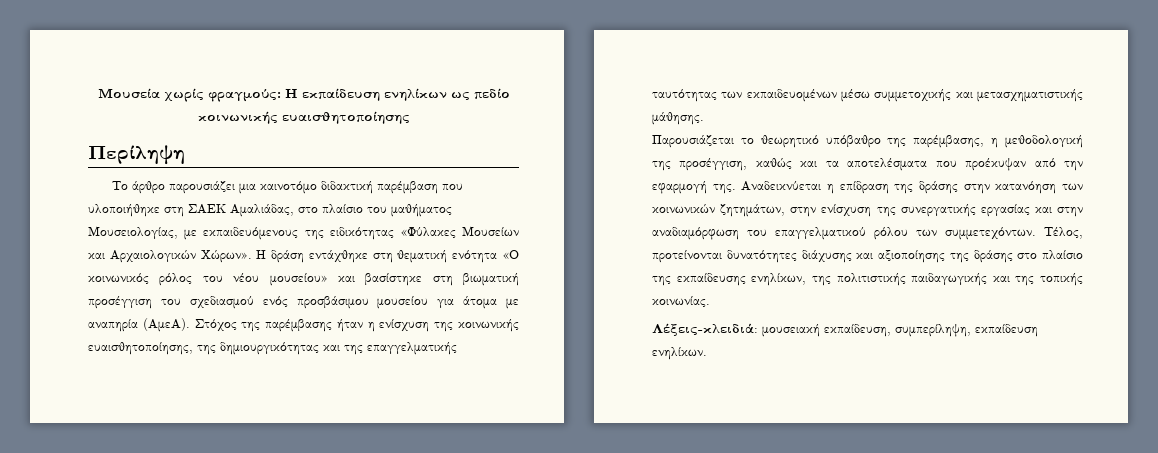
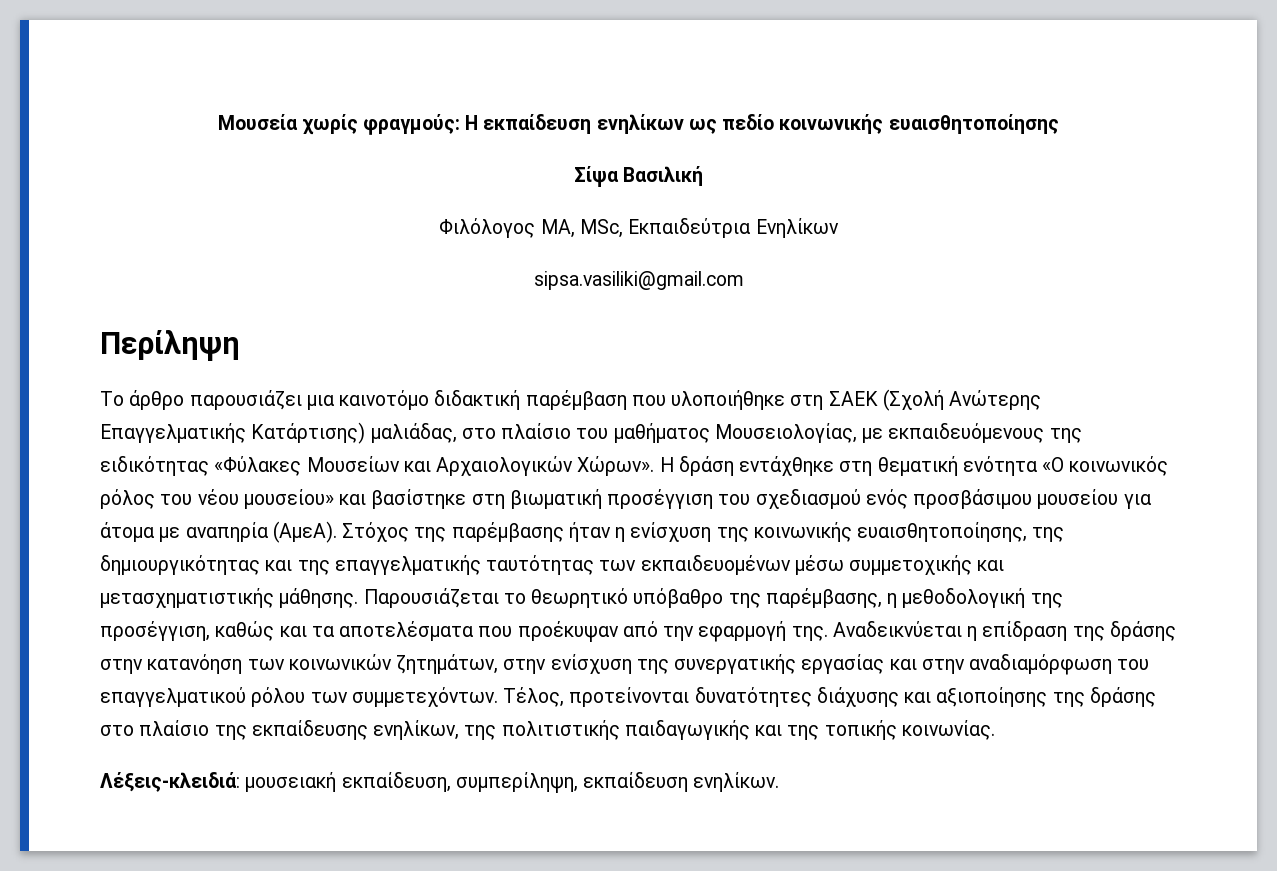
+ Σίψα Βασιλική
+ Φιλόλογος MA, MSc, Εκπαιδεύτρια Ενηλίκων
+ sipsa.vasiliki@gmail.com
- Το άρθρο παρουσιάζει μια καινοτόμο διδακτική παρέμβαση που υλοποιήθηκε στη ΣΑΕΚ Αμαλιάδας, στο πλαίσιο του μαθήματος Μουσειολογίας, με εκπαιδευόμενους της ειδικότητας «Φύλακες Μουσείων και Αρχαιολογικών Χώρων».
+ Το άρθρο παρουσιάζει μια καινοτόμο διδακτική παρέμβαση που υλοποιήθηκε στη ΣΑΕΚ (Σχολή Ανώτερης Επαγγελματικής Κατάρτισης) μαλιάδας, στο πλαίσιο του μαθήματος Μουσειολογίας, με εκπαιδευόμενους της ειδικότητας «Φύλακες Μουσείων και Αρχαιολογικών Χώρων».
- Στόχος της παρέμβασης ήταν η ενίσχυση της κοινωνικής ευαισθητοποίησης, της δημιουργικότητας και της επαγγελματικής ταυτότητας των εκπαιδευομένων μέσω συμμετοχικής και μετασχηματιστικής μάθησης.
- Παρουσιάζεται το θεωρητικό υπόβαθρο της παρέμβασης, η μεθοδολογική της προσέγγιση, καθώς και τα αποτελέσματα που προέκυψαν από την εφαρμογή της.
+ Στόχος της παρέμβασης ήταν η ενίσχυση της κοινωνικής ευαισθητοποίησης, της δημιουργικότητας και της επαγγελματικής ταυτότητας των εκπαιδευομένων μέσω συμμετοχικής και μετασχηματιστικής μάθησης. Παρουσιάζεται το θεωρητικό υπόβαθρο της παρέμβασης, η μεθοδολογική της προσέγγιση, καθώς και τα αποτελέσματα που προέκυψαν από την εφαρμογή της.

